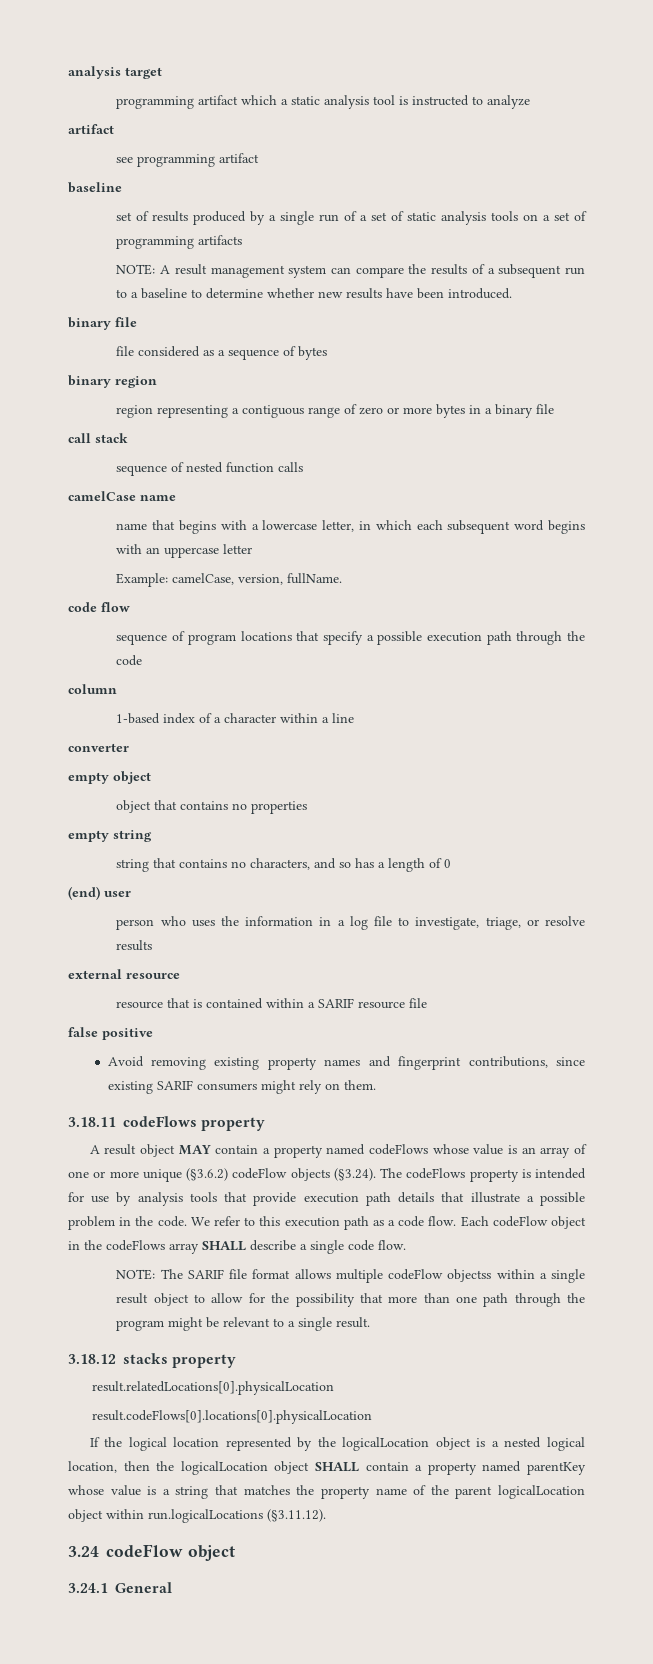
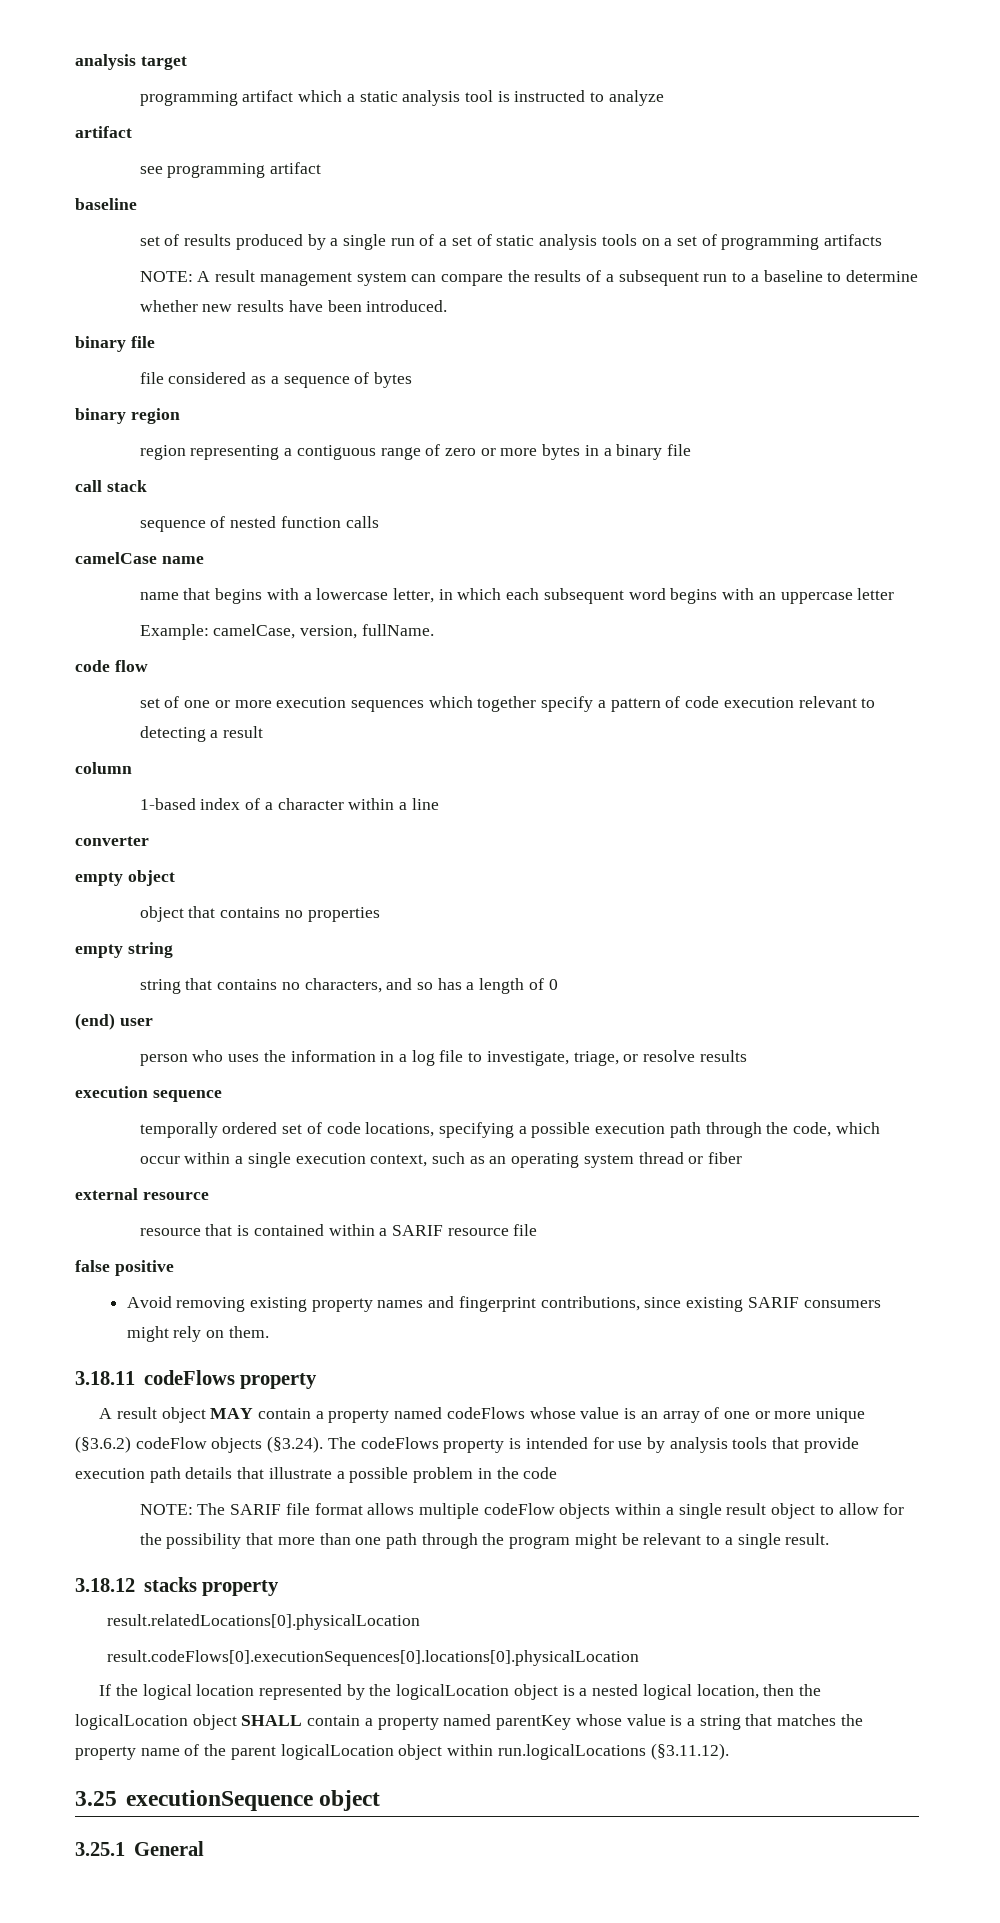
- sequence of program locations that specify a possible execution path through the code
+ set of one or more execution sequences which together specify a pattern of code execution relevant to detecting a result
+ execution sequence
+ temporally ordered set of code locations, specifying a possible execution path through the code, which occur within a single execution context, such as an operating system thread or fiber
- A result object MAY contain a property named codeFlows whose value is an array of one or more unique (§3.6.2) codeFlow objects (§3.24). The codeFlows property is intended for use by analysis tools that provide execution path details that illustrate a possible problem in the code. We refer to this execution path as a code flow. Each codeFlow object in the codeFlows array SHALL describe a single code flow.
+ A result object MAY contain a property named codeFlows whose value is an array of one or more unique (§3.6.2) codeFlow objects (§3.24). The codeFlows property is intended for use by analysis tools that provide execution path details that illustrate a possible problem in the code
- NOTE: The SARIF file format allows multiple codeFlow objectss within a single result object to allow for the possibility that more than one path through the program might be relevant to a single result.
+ NOTE: The SARIF file format allows multiple codeFlow objects within a single result object to allow for the possibility that more than one path through the program might be relevant to a single result.
- result.codeFlows[0].locations[0].physicalLocation
+ result.codeFlows[0].executionSequences[0].locations[0].physicalLocation
- 3.24 codeFlow object
- 3.24.1 General
+ 3.25 executionSequence object
+ 3.25.1 General

